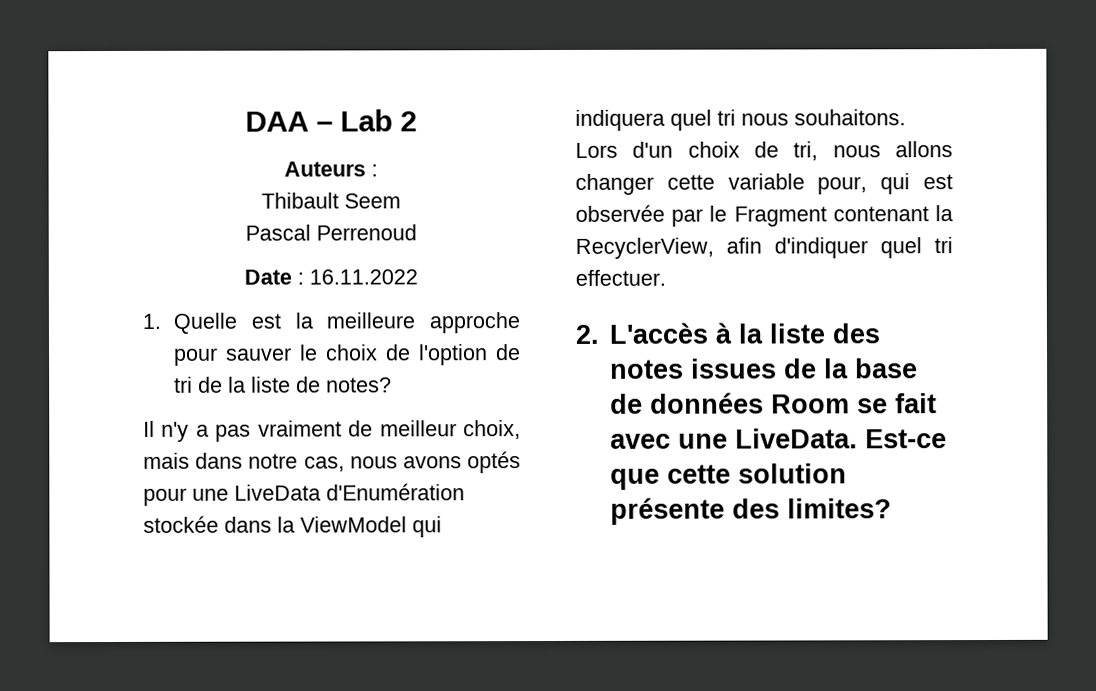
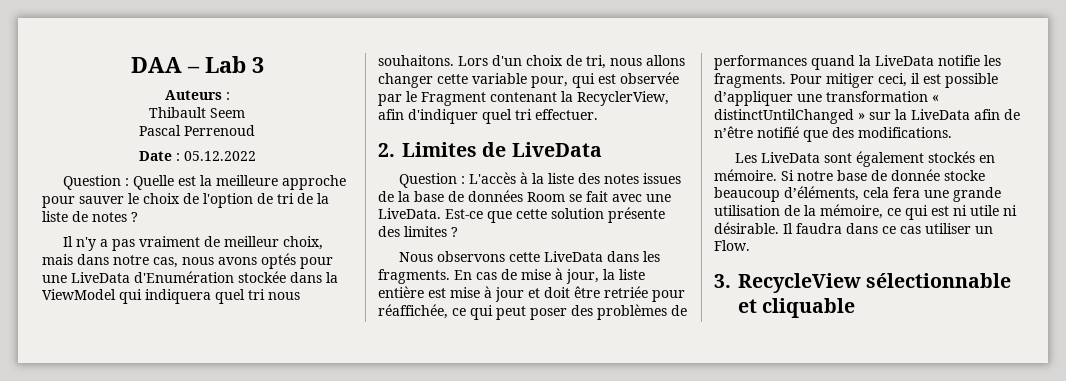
- DAA – Lab 2
+ DAA – Lab 3
- Date : 16.11.2022
- 1. Quelle est la meilleure approche pour sauver le choix de l'option de tri de la liste de notes?
+ Date : 05.12.2022
+ Question : Quelle est la meilleure approche pour sauver le choix de l'option de tri de la liste de notes ?
- 2. L'accès à la liste des notes issues de la base de données Room se fait avec une LiveData.
+ 2. Limites de LiveData
+ Question : L'accès à la liste des notes issues de la base de données Room se fait avec une LiveData.
- Est-ce que cette solution présente des limites?
+ Est-ce que cette solution présente des limites ?
+ Nous observons cette LiveData dans les fragments. En cas de mise à jour, la liste entière est mise à jour et doit être retriée pour réaffichée, ce qui peut poser des problèmes de performances quand la LiveData notifie les fragments. Pour mitiger ceci, il est possible d’appliquer une transformation « distinctUntilChanged » sur la LiveData afin de n’être notifié que des modifications.
+ Les LiveData sont également stockés en mémoire. Si notre base de donnée stocke beaucoup d’éléments, cela fera une grande utilisation de la mémoire, ce qui est ni utile ni désirable. Il faudra dans ce cas utiliser un Flow.
+ 3. RecycleView sélectionnable et cliquable

